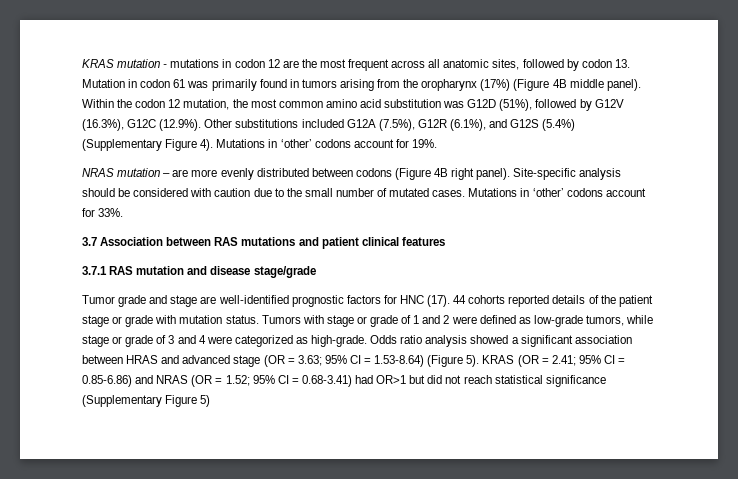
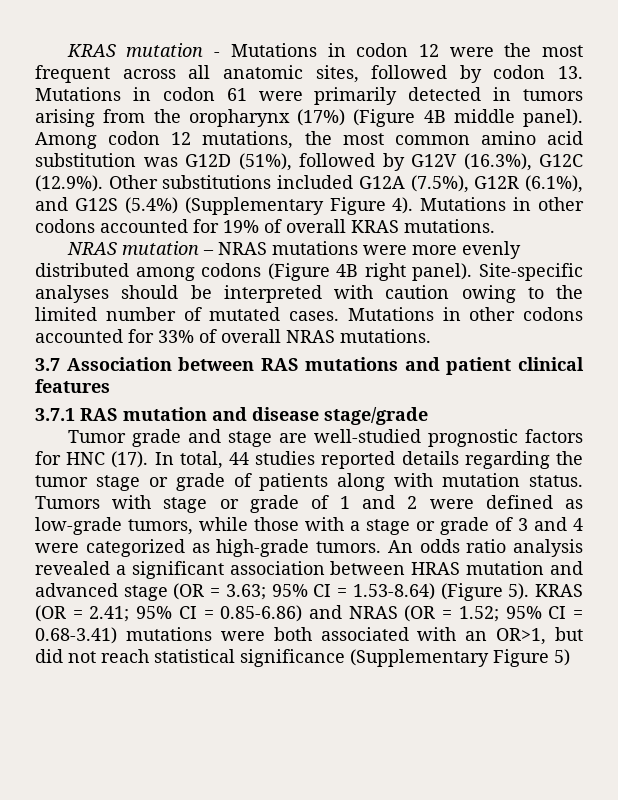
- KRAS mutation - mutations in codon 12 are the most frequent across all anatomic sites, followed by codon 13. Mutation in codon 61 was primarily found in tumors arising from the oropharynx (17%) (Figure 4B middle panel).
+ KRAS mutation - Mutations in codon 12 were the most frequent across all anatomic sites, followed by codon 13. Mutations in codon 61 were primarily detected in tumors arising from the oropharynx (17%) (Figure 4B middle panel).
- Within the codon 12 mutation, the most common amino acid substitution was G12D (51%), followed by G12V (16.3%), G12C (12.9%). Other substitutions included G12A (7.5%), G12R (6.1%), and G12S (5.4%) (Supplementary Figure 4).
+ Among codon 12 mutations, the most common amino acid substitution was G12D (51%), followed by G12V (16.3%), G12C (12.9%). Other substitutions included G12A (7.5%), G12R (6.1%), and G12S (5.4%) (Supplementary Figure 4).
- Mutations in ‘other’ codons account for 19%.
+ Mutations in other codons accounted for 19% of overall KRAS mutations.
- NRAS mutation – are more evenly distributed between codons (Figure 4B right panel).
+ NRAS mutation – NRAS mutations were more evenly distributed among codons (Figure 4B right panel).
- Site-specific analysis should be considered with caution due to the small number of mutated cases.
+ Site-specific analyses should be interpreted with caution owing to the limited number of mutated cases.
- Mutations in ‘other’ codons account for 33%.
+ Mutations in other codons accounted for 33% of overall NRAS mutations.
- Tumor grade and stage are well-identified prognostic factors for HNC (17).
+ Tumor grade and stage are well-studied prognostic factors for HNC (17).
- 44 cohorts reported details of the patient stage or grade with mutation status.
+ In total, 44 studies reported details regarding the tumor stage or grade of patients along with mutation status.
- Tumors with stage or grade of 1 and 2 were defined as low-grade tumors, while stage or grade of 3 and 4 were categorized as high-grade. Odds ratio analysis showed a significant association between HRAS and advanced stage (OR = 3.63; 95% CI = 1.53-8.64) (Figure 5).
+ Tumors with stage or grade of 1 and 2 were defined as low-grade tumors, while those with a stage or grade of 3 and 4 were categorized as high-grade tumors. An odds ratio analysis revealed a significant association between HRAS mutation and advanced stage (OR = 3.63; 95% CI = 1.53-8.64) (Figure 5).
- KRAS (OR = 2.41; 95% CI = 0.85-6.86) and NRAS (OR = 1.52; 95% CI = 0.68-3.41) had OR>1 but did not reach statistical significance (Supplementary Figure 5)
+ KRAS (OR = 2.41; 95% CI = 0.85-6.86) and NRAS (OR = 1.52; 95% CI = 0.68-3.41) mutations were both associated with an OR>1, but did not reach statistical significance (Supplementary Figure 5)

